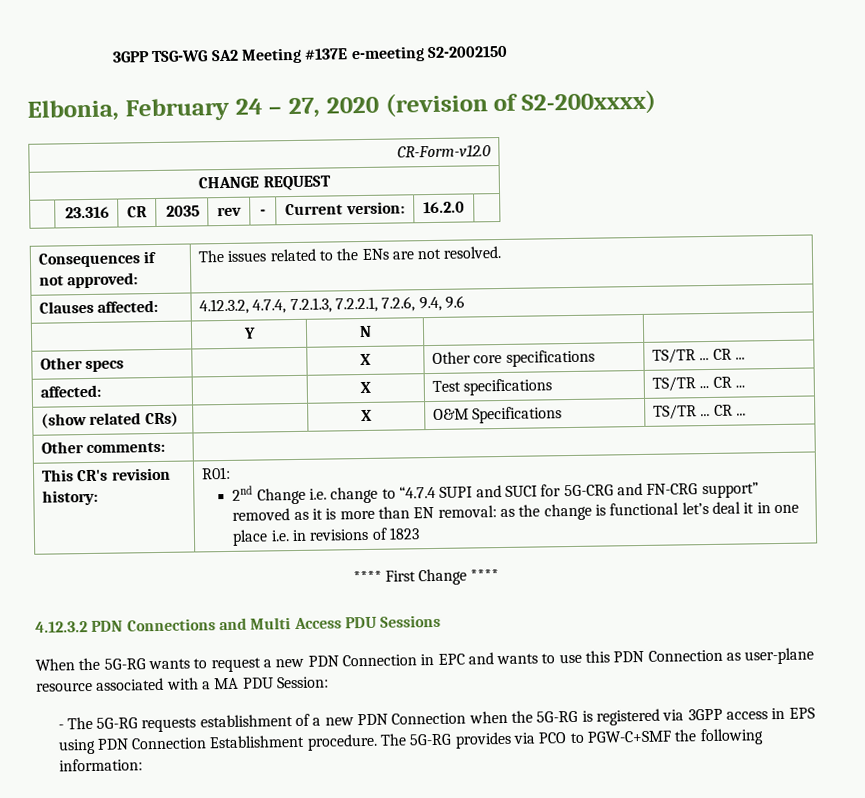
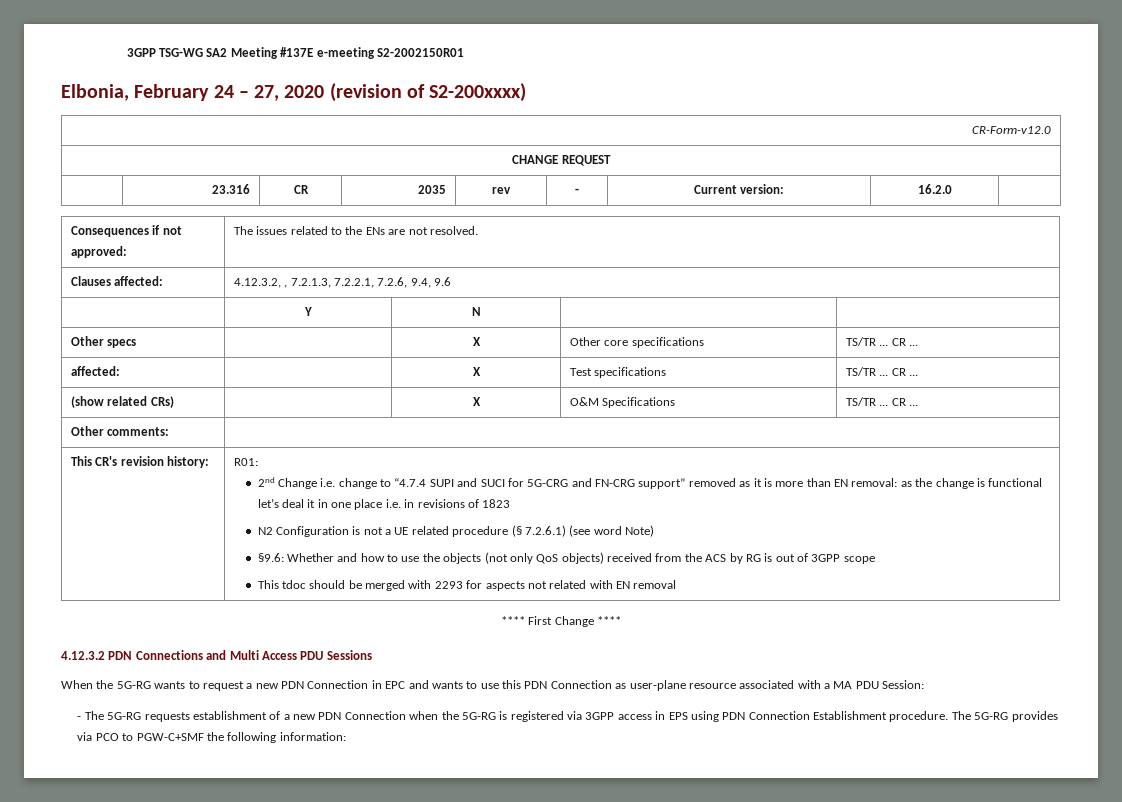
- 3GPP TSG-WG SA2 Meeting #137E e-meeting S2-2002150
+ 3GPP TSG-WG SA2 Meeting #137E e-meeting S2-2002150R01
- Clauses affected: | 4.12.3.2, 4.7.4, 7.2.1.3, 7.2.2.1, 7.2.6, 9.4, 9.6
+ Clauses affected: | 4.12.3.2, , 7.2.1.3, 7.2.2.1, 7.2.6, 9.4, 9.6
+ N2 Configuration is not a UE related procedure (§ 7.2.6.1) (see word Note)
+ §9.6: Whether and how to use the objects (not only QoS objects) received from the ACS by RG is out of 3GPP scope
+ This tdoc should be merged with 2293 for aspects not related with EN removal

